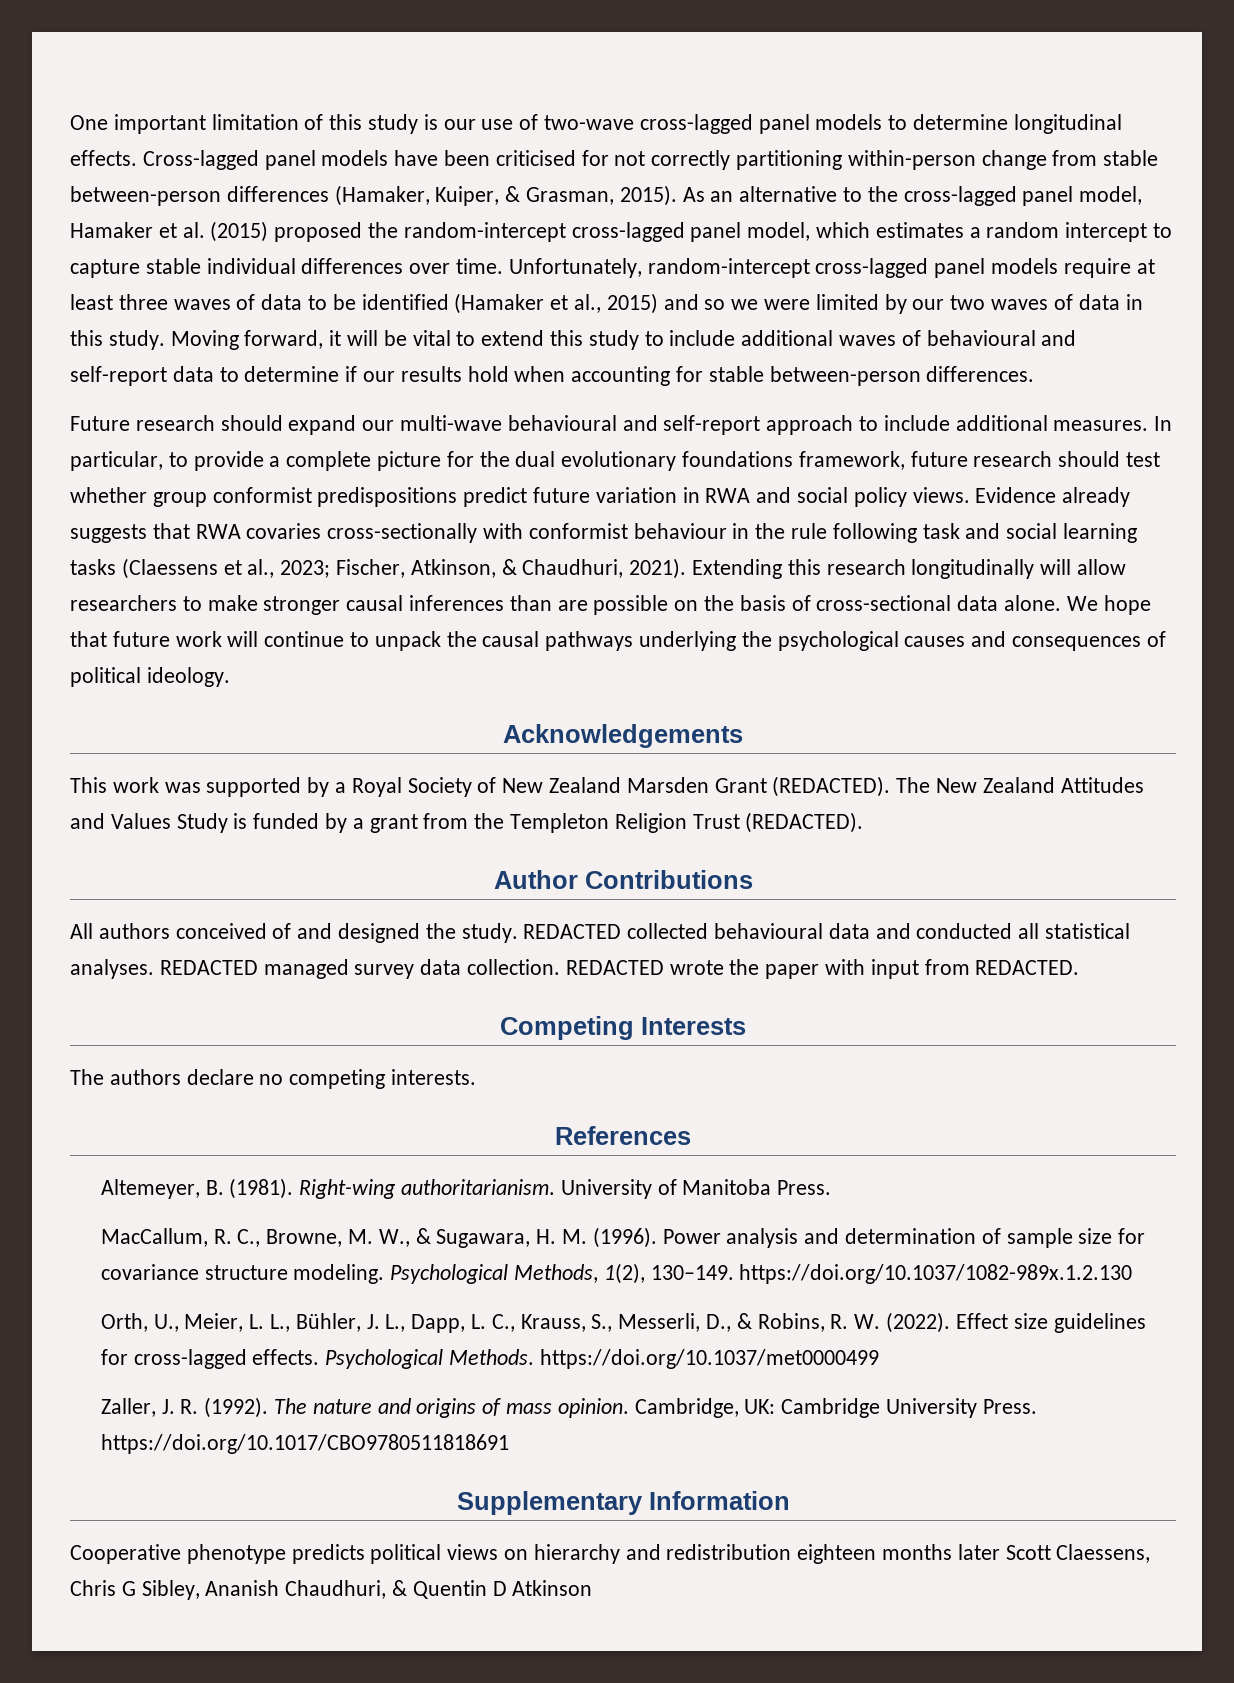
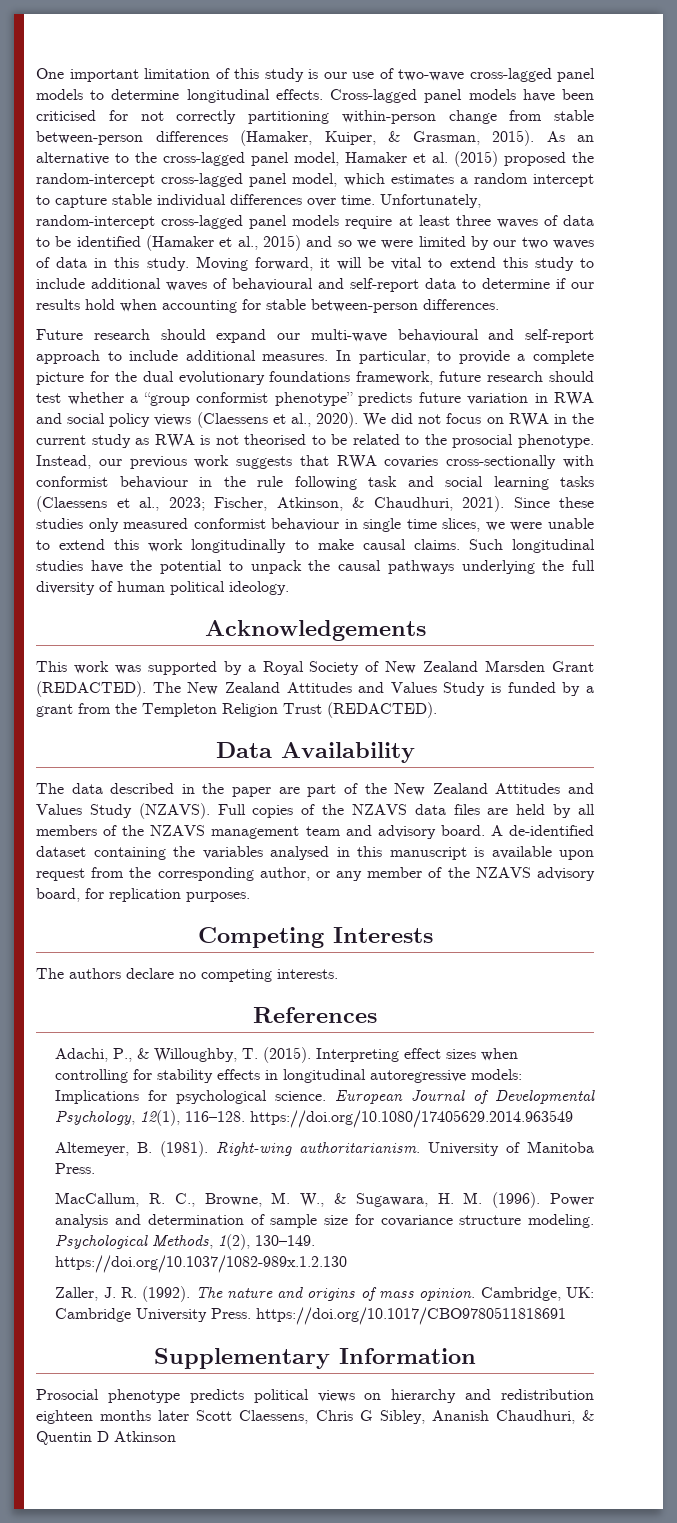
- In particular, to provide a complete picture for the dual evolutionary foundations framework, future research should test whether group conformist predispositions predict future variation in RWA and social policy views. Evidence already suggests that RWA covaries cross-sectionally with conformist behaviour in the rule following task and social learning tasks (Claessens et al., 2023; Fischer, Atkinson, & Chaudhuri, 2021).
+ In particular, to provide a complete picture for the dual evolutionary foundations framework, future research should test whether a “group conformist phenotype” predicts future variation in RWA and social policy views (Claessens et al., 2020). We did not focus on RWA in the current study as RWA is not theorised to be related to the prosocial phenotype. Instead, our previous work suggests that RWA covaries cross-sectionally with conformist behaviour in the rule following task and social learning tasks (Claessens et al., 2023; Fischer, Atkinson, & Chaudhuri, 2021).
- Extending this research longitudinally will allow researchers to make stronger causal inferences than are possible on the basis of cross-sectional data alone. We hope that future work will continue to unpack the causal pathways underlying the psychological causes and consequences of political ideology.
+ Since these studies only measured conformist behaviour in single time slices, we were unable to extend this work longitudinally to make causal claims. Such longitudinal studies have the potential to unpack the causal pathways underlying the full diversity of human political ideology.
- Author Contributions
- All authors conceived of and designed the study. REDACTED collected behavioural data and conducted all statistical analyses. REDACTED managed survey data collection. REDACTED wrote the paper with input from REDACTED.
+ Data Availability
+ The data described in the paper are part of the New Zealand Attitudes and Values Study (NZAVS). Full copies of the NZAVS data files are held by all members of the NZAVS management team and advisory board. A de-identified dataset containing the variables analysed in this manuscript is available upon request from the corresponding author, or any member of the NZAVS advisory board, for replication purposes.
+ Adachi, P., & Willoughby, T. (2015). Interpreting effect sizes when controlling for stability effects in longitudinal autoregressive models: Implications for psychological science. European Journal of Developmental Psychology, 12(1), 116–128. https://doi.org/10.1080/17405629.2014.963549
- Orth, U., Meier, L. L., Bühler, J. L., Dapp, L. C., Krauss, S., Messerli, D., & Robins, R. W. (2022). Effect size guidelines for cross-lagged effects. Psychological Methods. https://doi.org/10.1037/met0000499
- Cooperative phenotype predicts political views on hierarchy and redistribution eighteen months later Scott Claessens, Chris G Sibley, Ananish Chaudhuri, & Quentin D Atkinson
+ Prosocial phenotype predicts political views on hierarchy and redistribution eighteen months later Scott Claessens, Chris G Sibley, Ananish Chaudhuri, & Quentin D Atkinson

